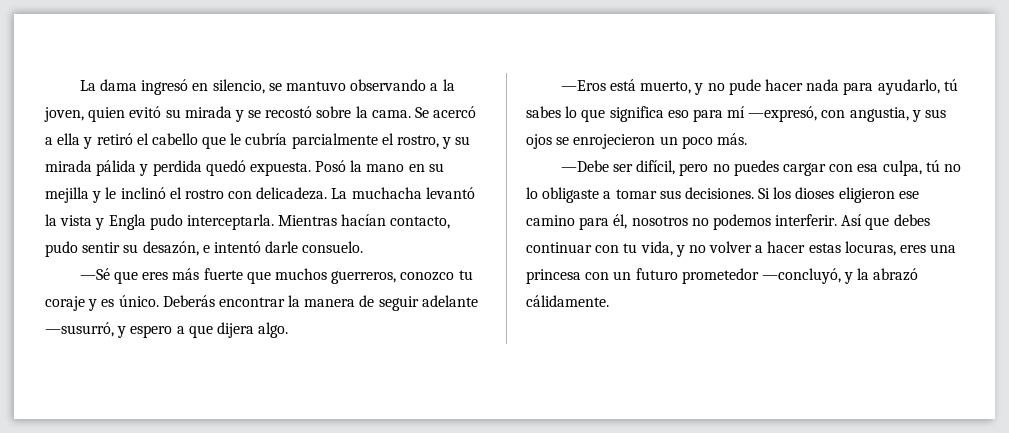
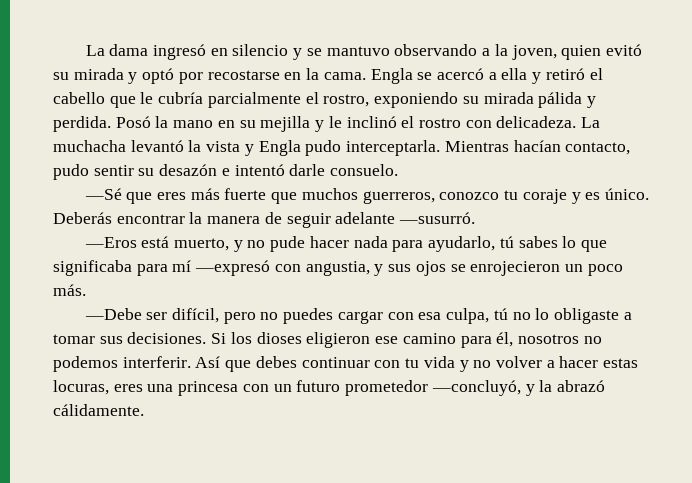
- La dama ingresó en silencio, se mantuvo observando a la joven, quien evitó su mirada y se recostó sobre la cama. Se acercó a ella y retiró el cabello que le cubría parcialmente el rostro, y su mirada pálida y perdida quedó expuesta.
+ La dama ingresó en silencio y se mantuvo observando a la joven, quien evitó su mirada y optó por recostarse en la cama. Engla se acercó a ella y retiró el cabello que le cubría parcialmente el rostro, exponiendo su mirada pálida y perdida.
- Mientras hacían contacto, pudo sentir su desazón, e intentó darle consuelo.
+ Mientras hacían contacto, pudo sentir su desazón e intentó darle consuelo.
- Deberás encontrar la manera de seguir adelante —susurró, y espero a que dijera algo.
+ Deberás encontrar la manera de seguir adelante —susurró.
- —Eros está muerto, y no pude hacer nada para ayudarlo, tú sabes lo que significa eso para mí —expresó, con angustia, y sus ojos se enrojecieron un poco más.
+ —Eros está muerto, y no pude hacer nada para ayudarlo, tú sabes lo que significaba para mí —expresó con angustia, y sus ojos se enrojecieron un poco más.
- Así que debes continuar con tu vida, y no volver a hacer estas locuras, eres una princesa con un futuro prometedor —concluyó, y la abrazó cálidamente.
+ Así que debes continuar con tu vida y no volver a hacer estas locuras, eres una princesa con un futuro prometedor —concluyó, y la abrazó cálidamente.

